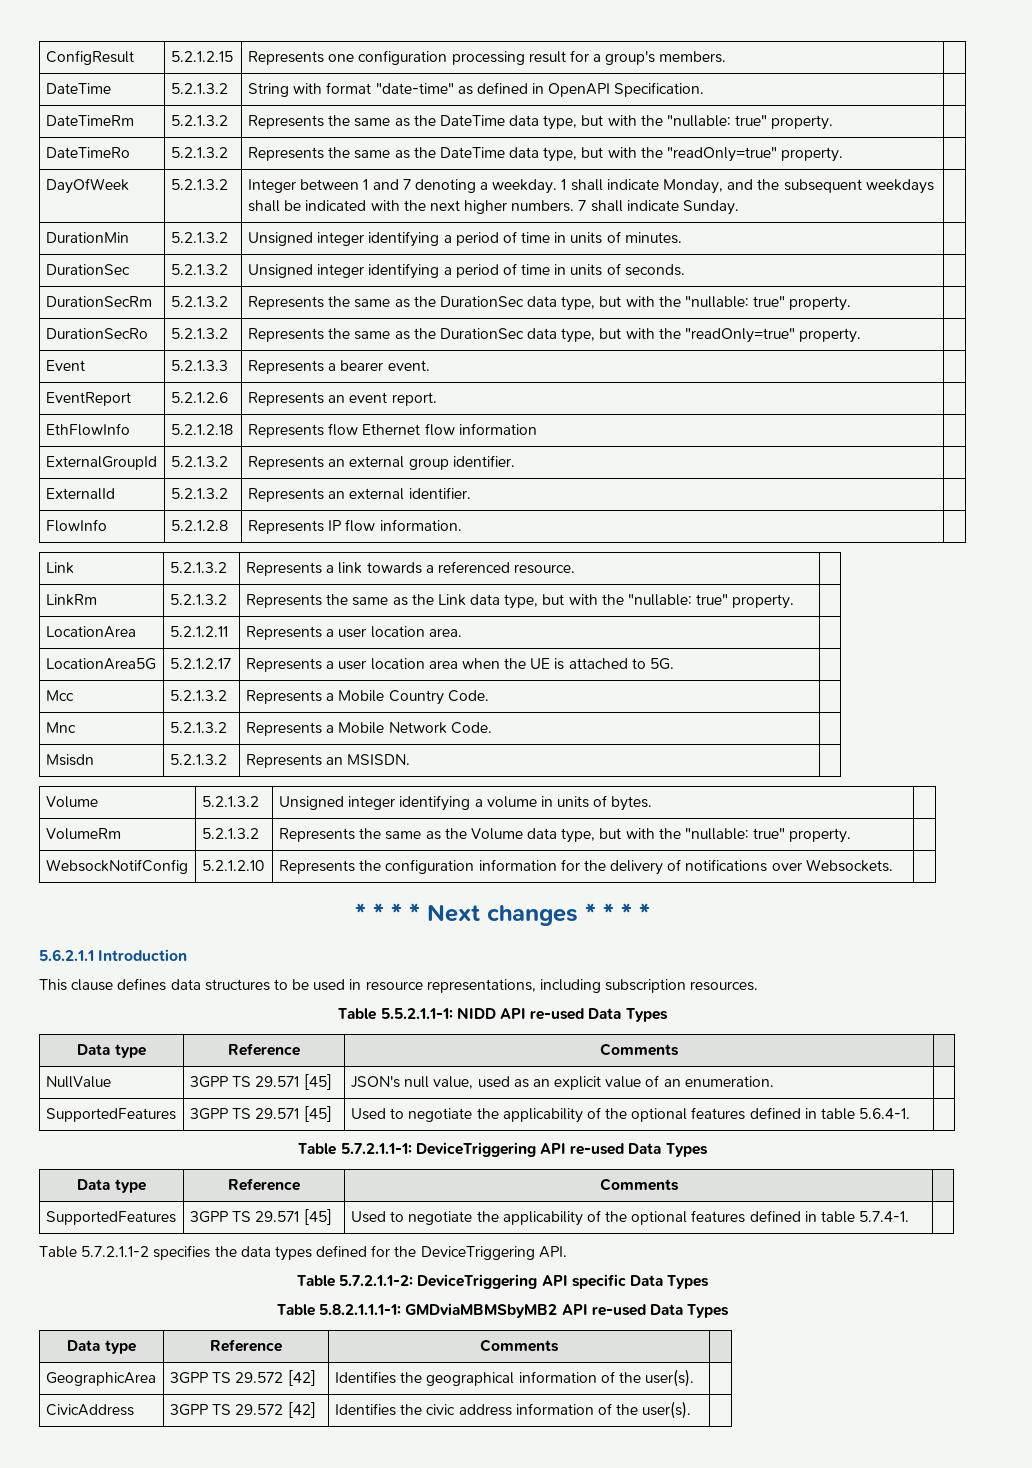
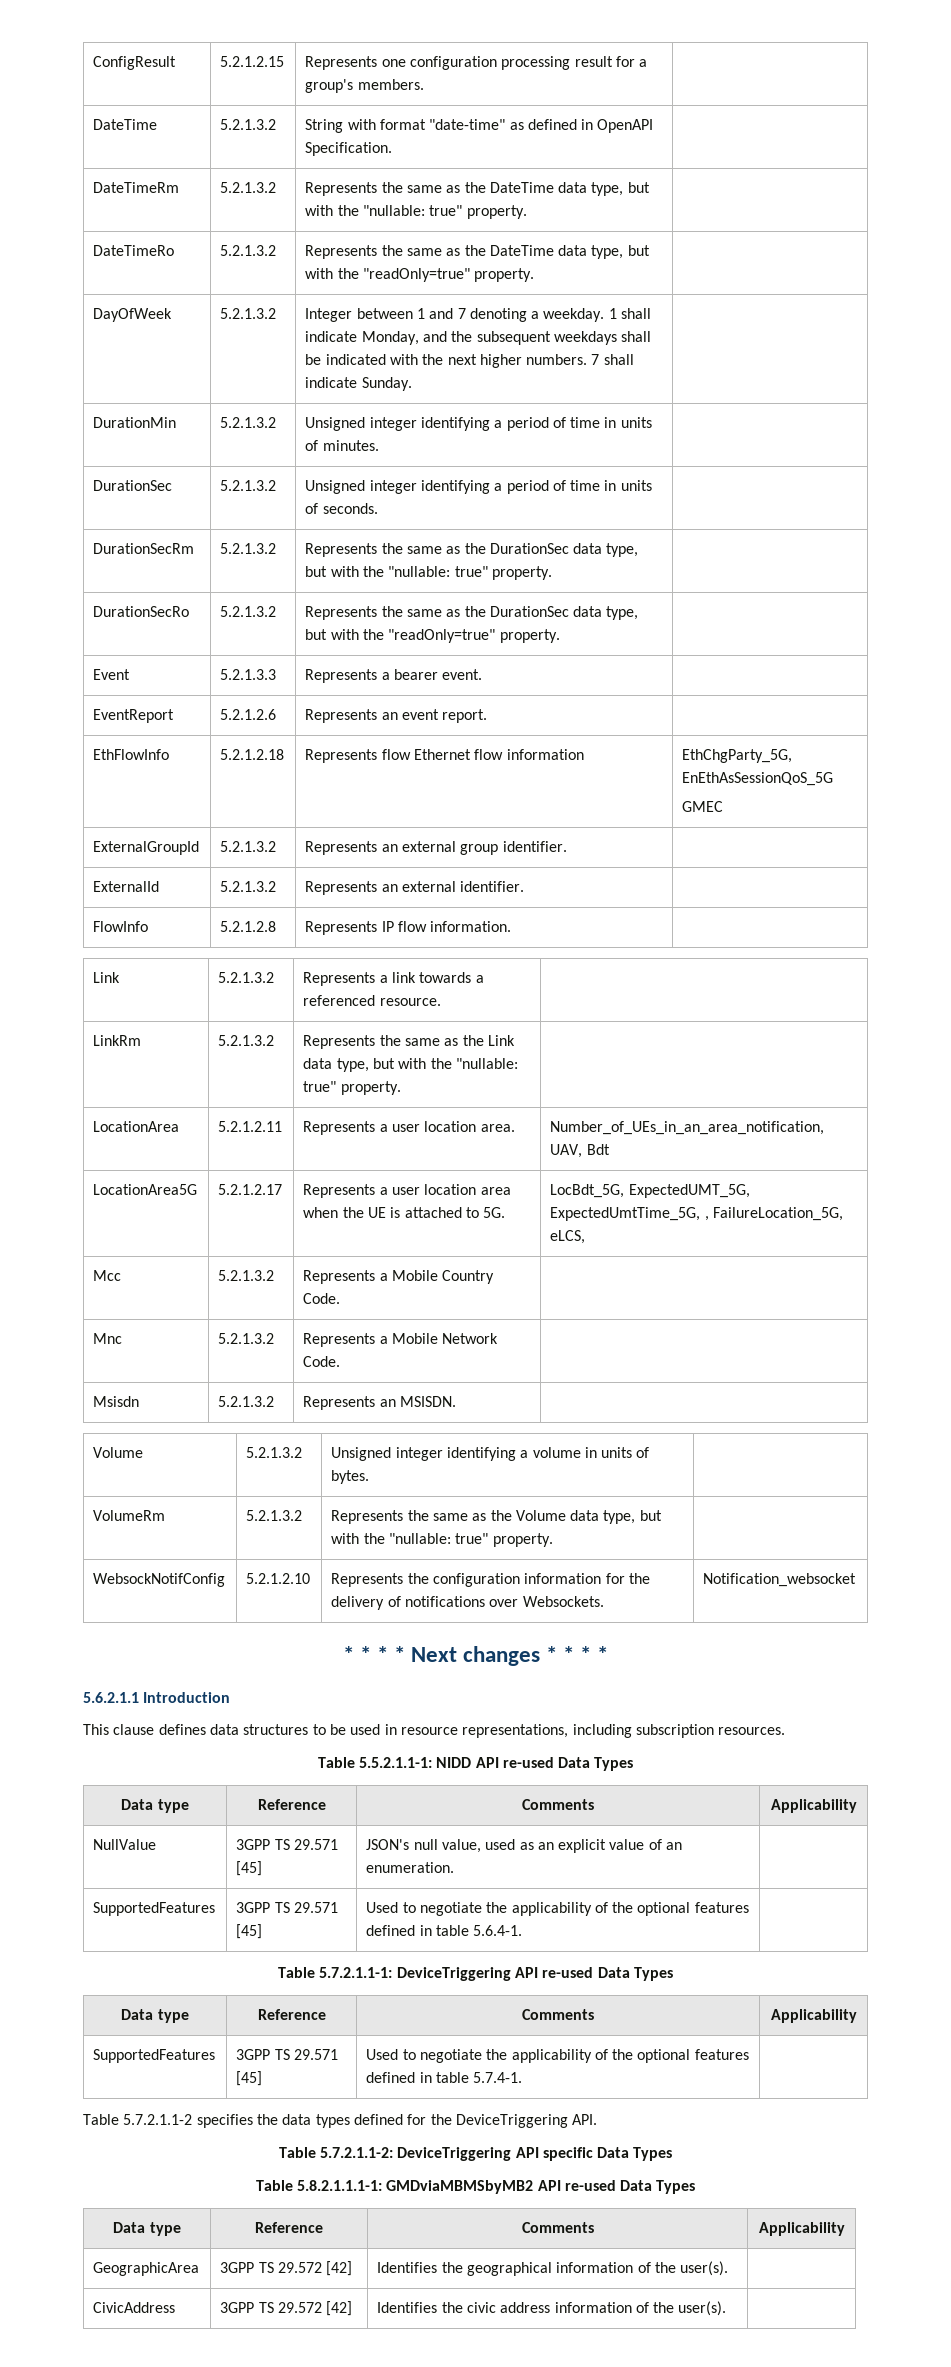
- EthFlowInfo | 5.2.1.2.18 | Represents flow Ethernet flow information |
+ EthFlowInfo | 5.2.1.2.18 | Represents flow Ethernet flow information | EthChgParty_5G, EnEthAsSessionQoS_5G
+ GMEC
- LocationArea | 5.2.1.2.11 | Represents a user location area. |
+ LocationArea | 5.2.1.2.11 | Represents a user location area. | Number_of_UEs_in_an_area_notification, UAV, Bdt
- LocationArea5G | 5.2.1.2.17 | Represents a user location area when the UE is attached to 5G. |
+ LocationArea5G | 5.2.1.2.17 | Represents a user location area when the UE is attached to 5G. | LocBdt_5G, ExpectedUMT_5G, ExpectedUmtTime_5G, , FailureLocation_5G, eLCS,
- WebsockNotifConfig | 5.2.1.2.10 | Represents the configuration information for the delivery of notifications over Websockets. |
+ WebsockNotifConfig | 5.2.1.2.10 | Represents the configuration information for the delivery of notifications over Websockets. | Notification_websocket
  Table 5.5.2.1.1-1: NIDD API re-used Data Types
- Data type | Reference | Comments |
+ Data type | Reference | Comments | Applicability
  Table 5.7.2.1.1-1: DeviceTriggering API re-used Data Types
- Data type | Reference | Comments |
+ Data type | Reference | Comments | Applicability
  Table 5.8.2.1.1.1-1: GMDviaMBMSbyMB2 API re-used Data Types
- Data type | Reference | Comments |
+ Data type | Reference | Comments | Applicability

